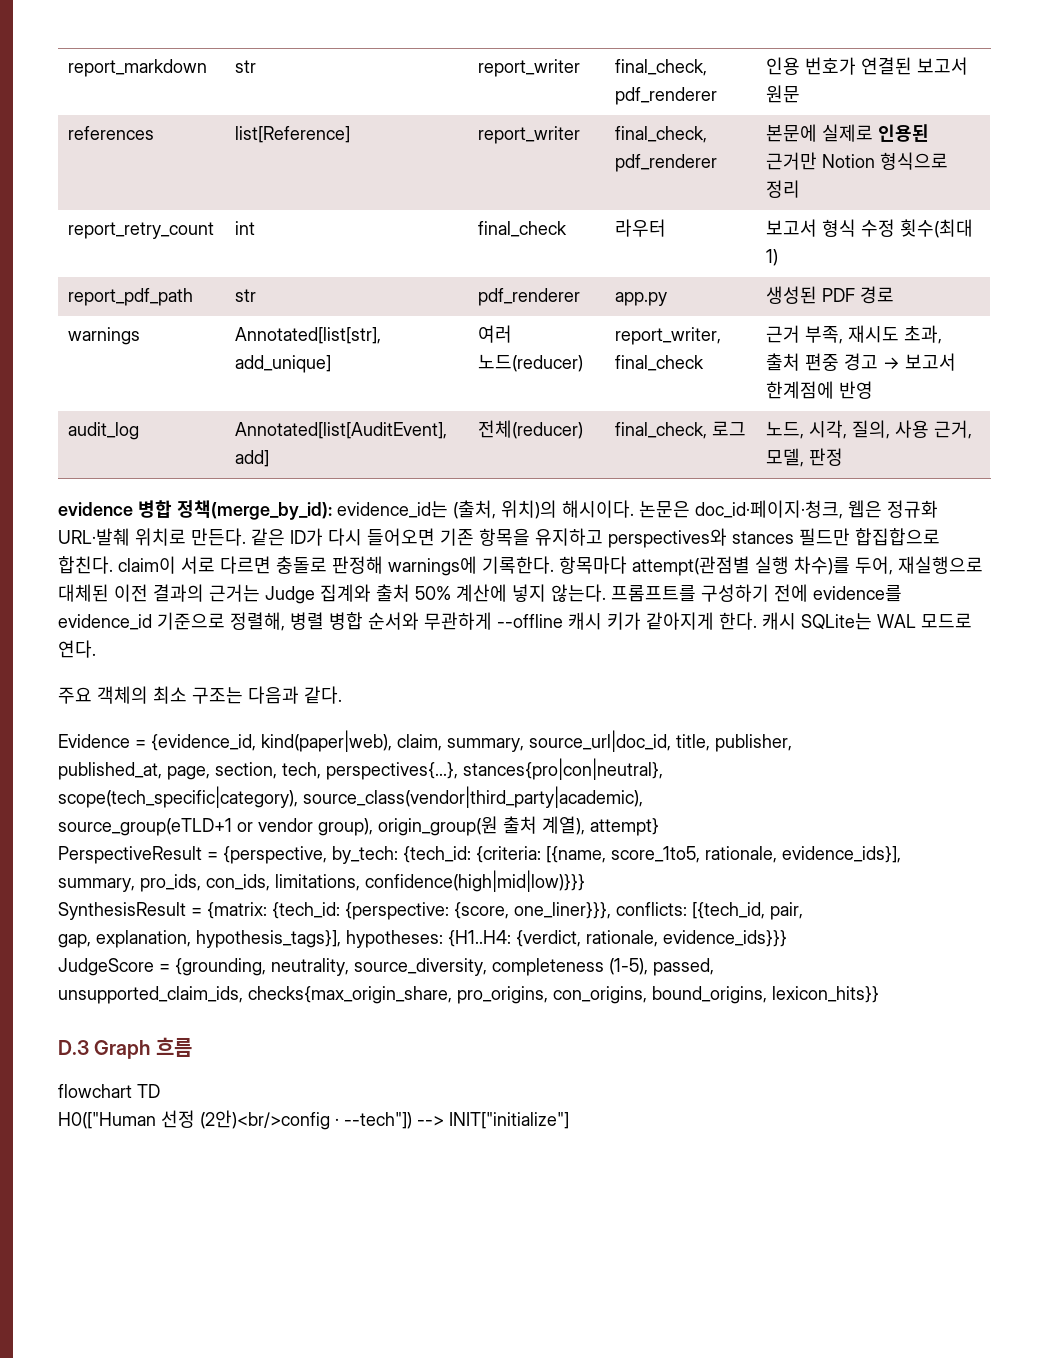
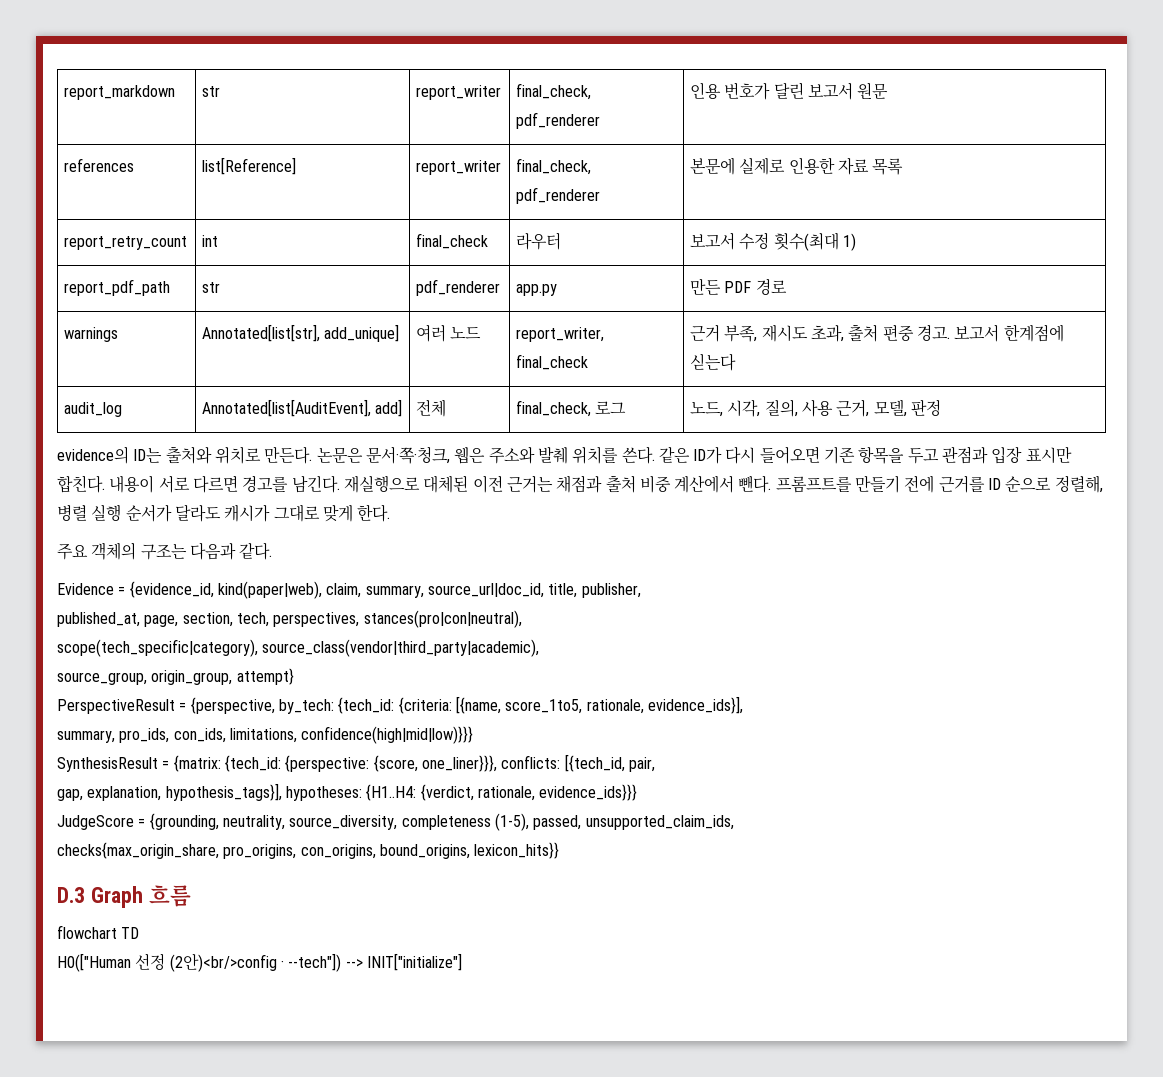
- report_markdown | str | report_writer | final_check, pdf_renderer | 인용 번호가 연결된 보고서 원문
+ report_markdown | str | report_writer | final_check, pdf_renderer | 인용 번호가 달린 보고서 원문
- references | list[Reference] | report_writer | final_check, pdf_renderer | 본문에 실제로 인용된 근거만 Notion 형식으로 정리
+ references | list[Reference] | report_writer | final_check, pdf_renderer | 본문에 실제로 인용한 자료 목록
- report_retry_count | int | final_check | 라우터 | 보고서 형식 수정 횟수(최대 1)
+ report_retry_count | int | final_check | 라우터 | 보고서 수정 횟수(최대 1)
- report_pdf_path | str | pdf_renderer | app.py | 생성된 PDF 경로
+ report_pdf_path | str | pdf_renderer | app.py | 만든 PDF 경로
- warnings | Annotated[list[str], add_unique] | 여러 노드(reducer) | report_writer, final_check | 근거 부족, 재시도 초과, 출처 편중 경고 → 보고서 한계점에 반영
+ warnings | Annotated[list[str], add_unique] | 여러 노드 | report_writer, final_check | 근거 부족, 재시도 초과, 출처 편중 경고. 보고서 한계점에 싣는다
- audit_log | Annotated[list[AuditEvent], add] | 전체(reducer) | final_check, 로그 | 노드, 시각, 질의, 사용 근거, 모델, 판정
+ audit_log | Annotated[list[AuditEvent], add] | 전체 | final_check, 로그 | 노드, 시각, 질의, 사용 근거, 모델, 판정
- evidence 병합 정책(merge_by_id): evidence_id는 (출처, 위치)의 해시이다. 논문은 doc_id·페이지·청크, 웹은 정규화 URL·발췌 위치로 만든다.
+ evidence의 ID는 출처와 위치로 만든다. 논문은 문서·쪽·청크, 웹은 주소와 발췌 위치를 쓴다.
- 같은 ID가 다시 들어오면 기존 항목을 유지하고 perspectives와 stances 필드만 합집합으로 합친다. claim이 서로 다르면 충돌로 판정해 warnings에 기록한다. 항목마다 attempt(관점별 실행 차수)를 두어, 재실행으로 대체된 이전 결과의 근거는 Judge 집계와 출처 50% 계산에 넣지 않는다. 프롬프트를 구성하기 전에 evidence를 evidence_id 기준으로 정렬해, 병렬 병합 순서와 무관하게 --offline 캐시 키가 같아지게 한다. 캐시 SQLite는 WAL 모드로 연다.
+ 같은 ID가 다시 들어오면 기존 항목을 두고 관점과 입장 표시만 합친다. 내용이 서로 다르면 경고를 남긴다. 재실행으로 대체된 이전 근거는 채점과 출처 비중 계산에서 뺀다. 프롬프트를 만들기 전에 근거를 ID 순으로 정렬해, 병렬 실행 순서가 달라도 캐시가 그대로 맞게 한다.
- 주요 객체의 최소 구조는 다음과 같다.
+ 주요 객체의 구조는 다음과 같다.
- published_at, page, section, tech, perspectives{...}, stances{pro|con|neutral},
+ published_at, page, section, tech, perspectives, stances(pro|con|neutral),
- source_group(eTLD+1 or vendor group), origin_group(원 출처 계열), attempt}
+ source_group, origin_group, attempt}
- JudgeScore = {grounding, neutrality, source_diversity, completeness (1-5), passed,
- unsupported_claim_ids, checks{max_origin_share, pro_origins, con_origins, bound_origins, lexicon_hits}}
+ JudgeScore = {grounding, neutrality, source_diversity, completeness (1-5), passed, unsupported_claim_ids,
+ checks{max_origin_share, pro_origins, con_origins, bound_origins, lexicon_hits}}

